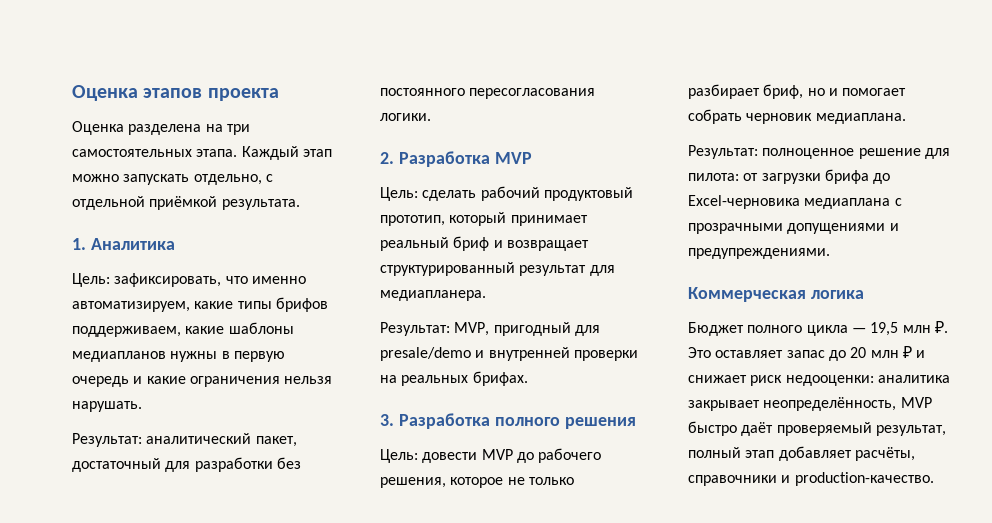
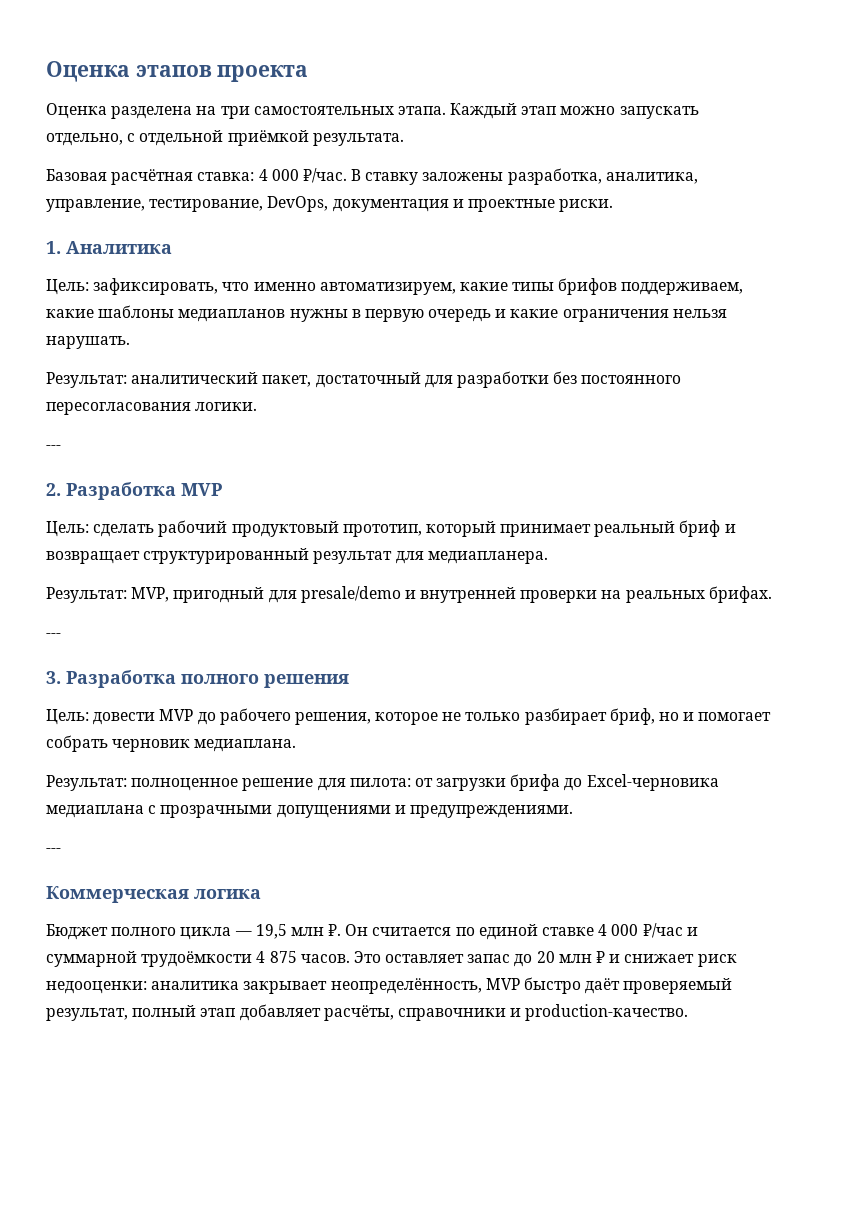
+ Базовая расчётная ставка: 4 000 ₽/час. В ставку заложены разработка, аналитика, управление, тестирование, DevOps, документация и проектные риски.
  Результат: аналитический пакет, достаточный для разработки без постоянного пересогласования логики.
+ ---
  Результат: MVP, пригодный для presale/demo и внутренней проверки на реальных брифах.
+ ---
  Результат: полноценное решение для пилота: от загрузки брифа до Excel-черновика медиаплана с прозрачными допущениями и предупреждениями.
+ ---
+ Он считается по единой ставке 4 000 ₽/час и суммарной трудоёмкости 4 875 часов.

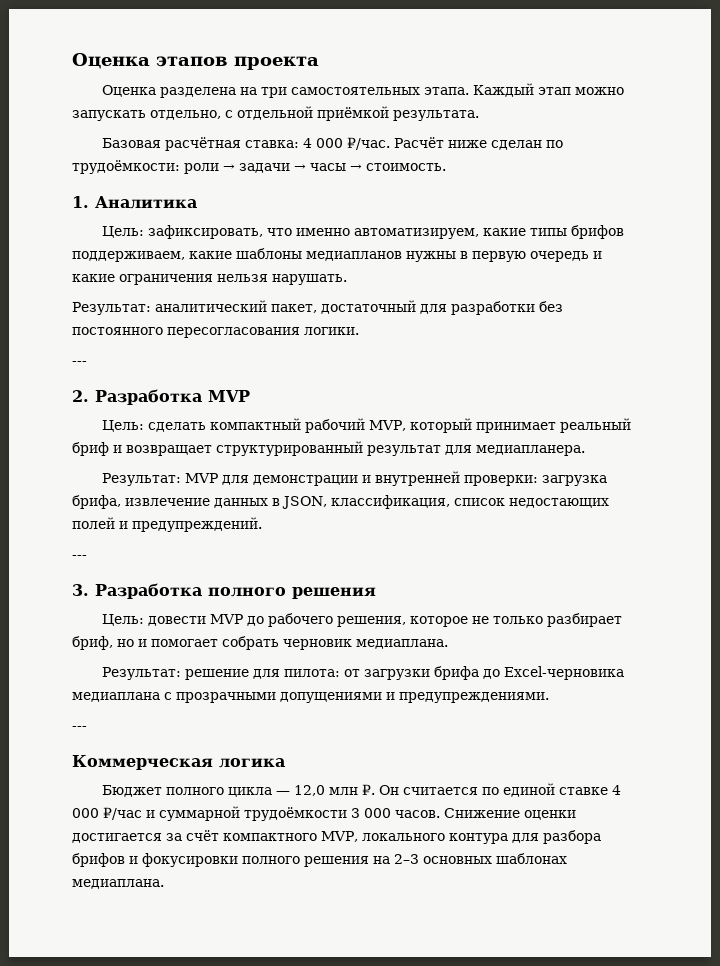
- В ставку заложены разработка, аналитика, управление, тестирование, DevOps, документация и проектные риски.
+ Расчёт ниже сделан по трудоёмкости: роли → задачи → часы → стоимость.
- Цель: сделать рабочий продуктовый прототип, который принимает реальный бриф и возвращает структурированный результат для медиапланера.
+ Цель: сделать компактный рабочий MVP, который принимает реальный бриф и возвращает структурированный результат для медиапланера.
- Результат: MVP, пригодный для presale/demo и внутренней проверки на реальных брифах.
+ Результат: MVP для демонстрации и внутренней проверки: загрузка брифа, извлечение данных в JSON, классификация, список недостающих полей и предупреждений.
- Результат: полноценное решение для пилота: от загрузки брифа до Excel-черновика медиаплана с прозрачными допущениями и предупреждениями.
+ Результат: решение для пилота: от загрузки брифа до Excel-черновика медиаплана с прозрачными допущениями и предупреждениями.
- Бюджет полного цикла — 19,5 млн ₽.
+ Бюджет полного цикла — 12,0 млн ₽.
- Он считается по единой ставке 4 000 ₽/час и суммарной трудоёмкости 4 875 часов. Это оставляет запас до 20 млн ₽ и снижает риск недооценки: аналитика закрывает неопределённость, MVP быстро даёт проверяемый результат, полный этап добавляет расчёты, справочники и production-качество.
+ Он считается по единой ставке 4 000 ₽/час и суммарной трудоёмкости 3 000 часов. Снижение оценки достигается за счёт компактного MVP, локального контура для разбора брифов и фокусировки полного решения на 2–3 основных шаблонах медиаплана.

